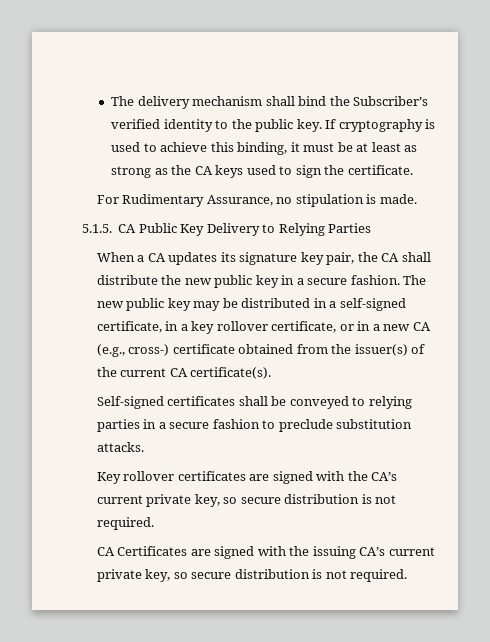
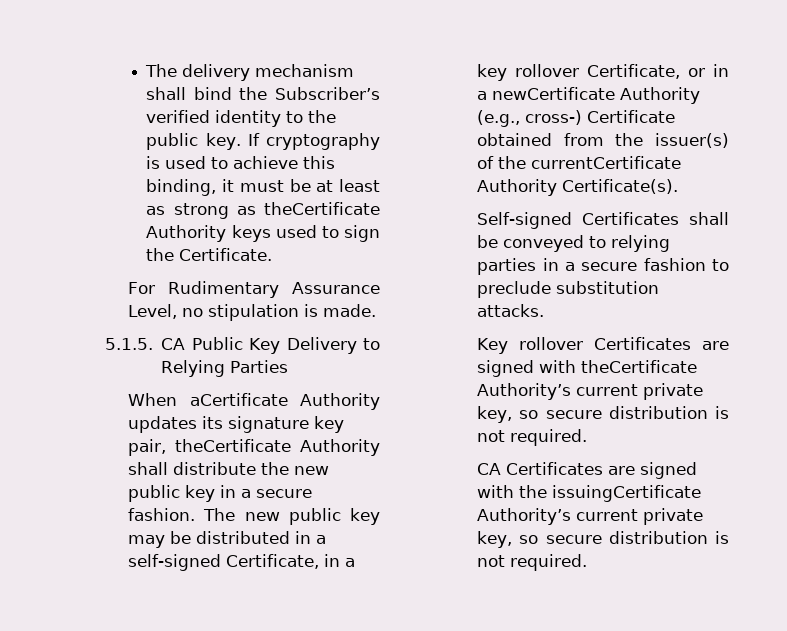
- If cryptography is used to achieve this binding, it must be at least as strong as the CA keys used to sign the certificate.
+ If cryptography is used to achieve this binding, it must be at least as strong as theCertificate Authority keys used to sign the Certificate.
- For Rudimentary Assurance, no stipulation is made.
+ For Rudimentary Assurance Level, no stipulation is made.
- When a CA updates its signature key pair, the CA shall distribute the new public key in a secure fashion.
+ When aCertificate Authority updates its signature key pair, theCertificate Authority shall distribute the new public key in a secure fashion.
- The new public key may be distributed in a self-signed certificate, in a key rollover certificate, or in a new CA (e.g., cross-) certificate obtained from the issuer(s) of the current CA certificate(s).
+ The new public key may be distributed in a self-signed Certificate, in a key rollover Certificate, or in a newCertificate Authority (e.g., cross-) Certificate obtained from the issuer(s) of the currentCertificate Authority Certificate(s).
- Self-signed certificates shall be conveyed to relying parties in a secure fashion to preclude substitution attacks.
+ Self-signed Certificates shall be conveyed to relying parties in a secure fashion to preclude substitution attacks.
- Key rollover certificates are signed with the CA’s current private key, so secure distribution is not required.
+ Key rollover Certificates are signed with theCertificate Authority’s current private key, so secure distribution is not required.
- CA Certificates are signed with the issuing CA’s current private key, so secure distribution is not required.
+ CA Certificates are signed with the issuingCertificate Authority’s current private key, so secure distribution is not required.

